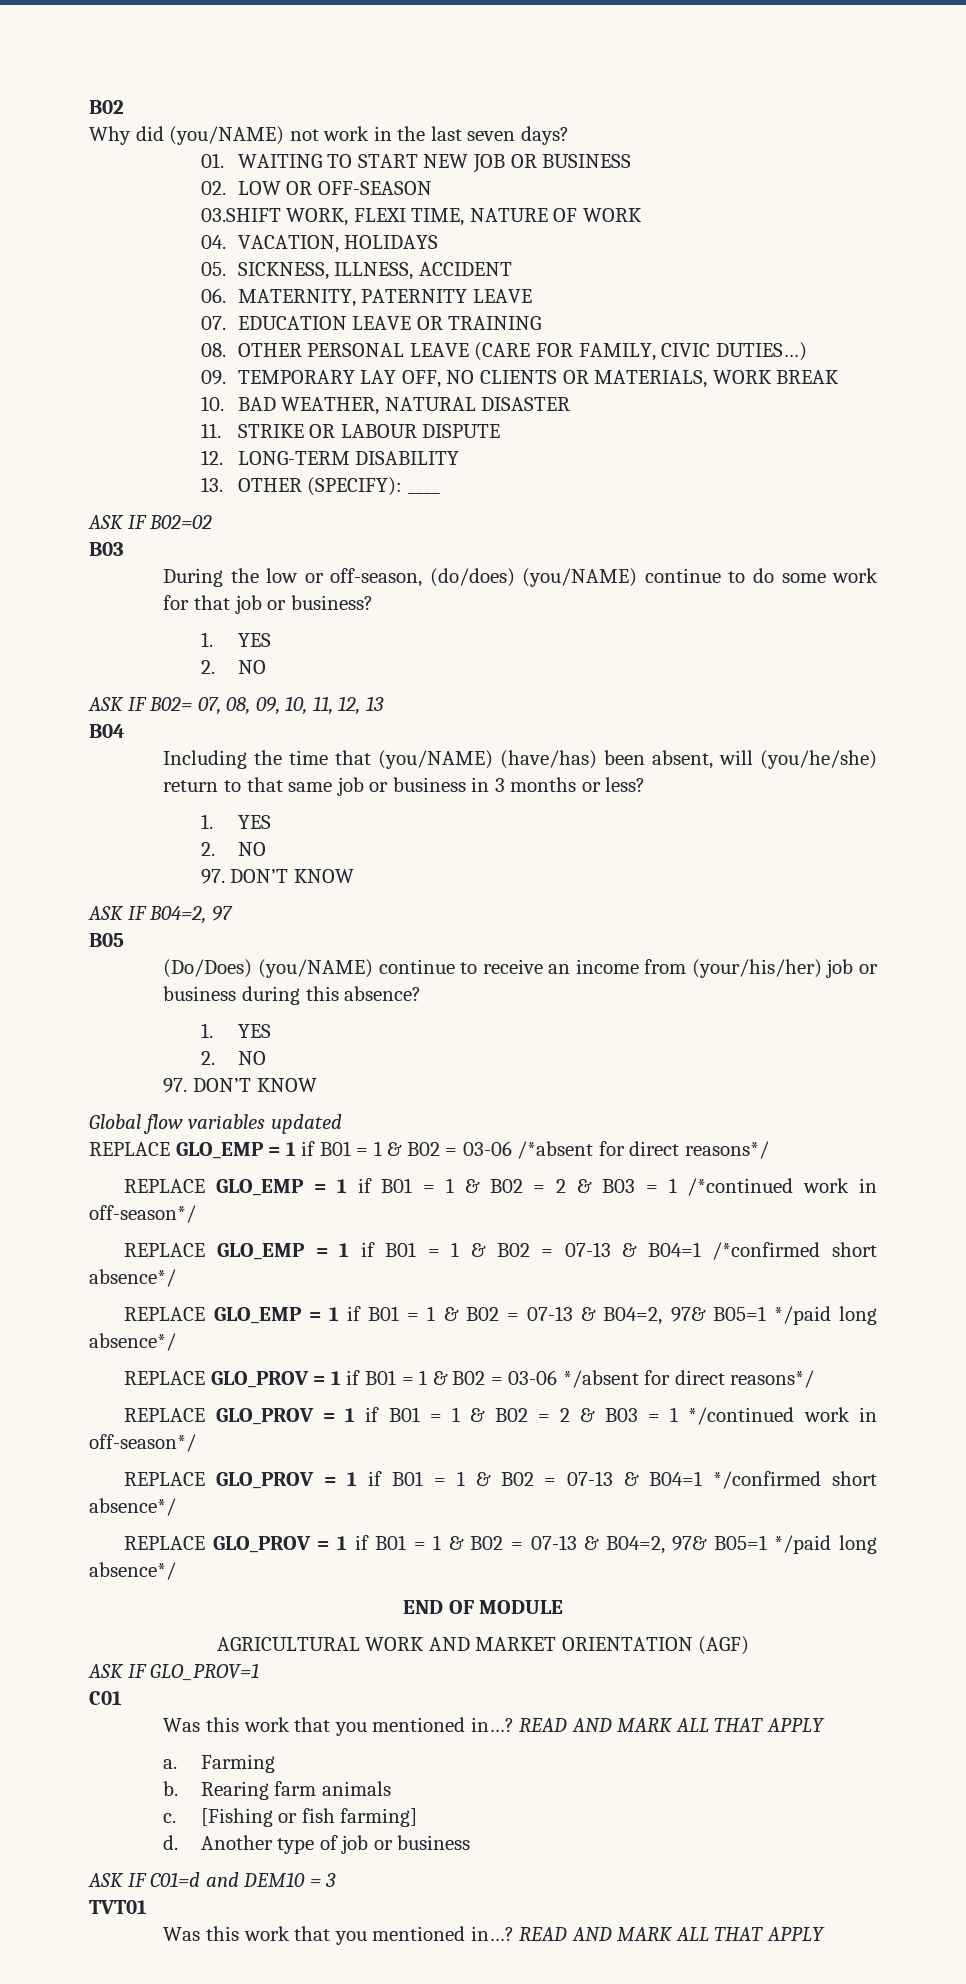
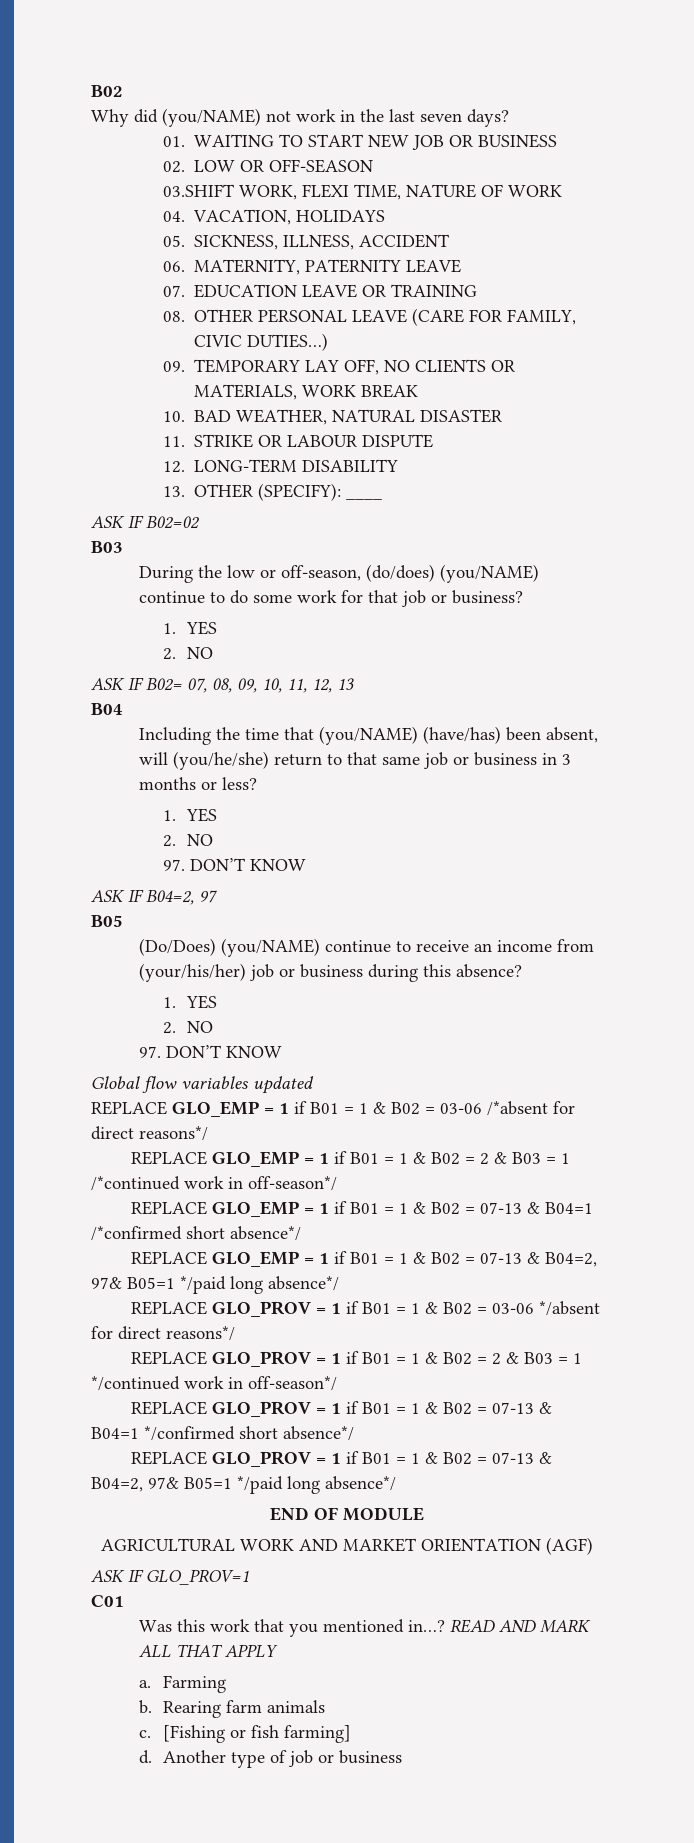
- ASK IF C01=d and DEM10 = 3
- TVT01
- Was this work that you mentioned in…? READ AND MARK ALL THAT APPLY

